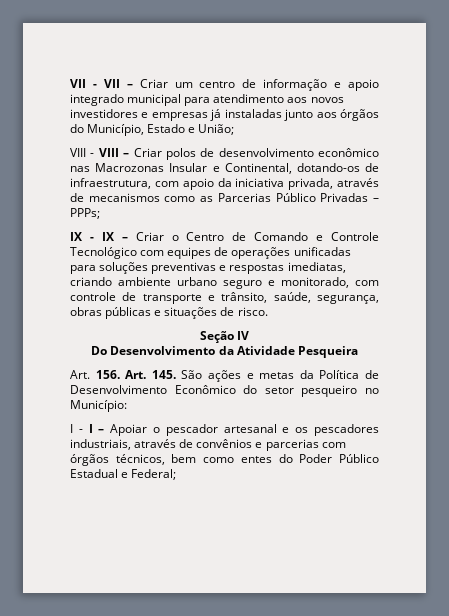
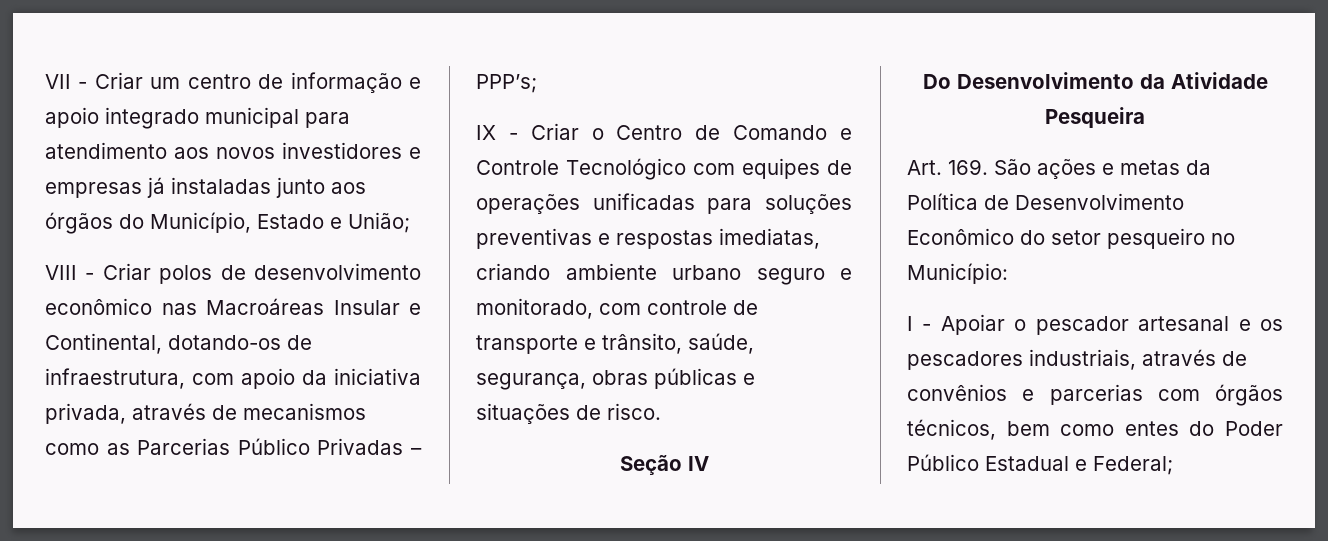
- VII - VII – Criar um centro de informação e apoio integrado municipal para atendimento aos novos investidores e empresas já instaladas junto aos órgãos do Município, Estado e União;
+ VII - Criar um centro de informação e apoio integrado municipal para atendimento aos novos investidores e empresas já instaladas junto aos órgãos do Município, Estado e União;
- VIII - VIII – Criar polos de desenvolvimento econômico nas Macrozonas Insular e Continental, dotando-os de infraestrutura, com apoio da iniciativa privada, através de mecanismos como as Parcerias Público Privadas – PPPs;
- IX - IX – Criar o Centro de Comando e Controle Tecnológico com equipes de operações unificadas para soluções preventivas e respostas imediatas, criando ambiente urbano seguro e monitorado, com controle de transporte e trânsito, saúde, segurança, obras públicas e situações de risco.
+ VIII - Criar polos de desenvolvimento econômico nas Macroáreas Insular e Continental, dotando-os de infraestrutura, com apoio da iniciativa privada, através de mecanismos como as Parcerias Público Privadas – PPP’s;
+ IX - Criar o Centro de Comando e Controle Tecnológico com equipes de operações unificadas para soluções preventivas e respostas imediatas, criando ambiente urbano seguro e monitorado, com controle de transporte e trânsito, saúde, segurança, obras públicas e situações de risco.
- Art. 156. Art. 145. São ações e metas da Política de Desenvolvimento Econômico do setor pesqueiro no Município:
+ Art. 169. São ações e metas da Política de Desenvolvimento Econômico do setor pesqueiro no Município:
- I - I – Apoiar o pescador artesanal e os pescadores industriais, através de convênios e parcerias com órgãos técnicos, bem como entes do Poder Público Estadual e Federal;
+ I - Apoiar o pescador artesanal e os pescadores industriais, através de convênios e parcerias com órgãos técnicos, bem como entes do Poder Público Estadual e Federal;

